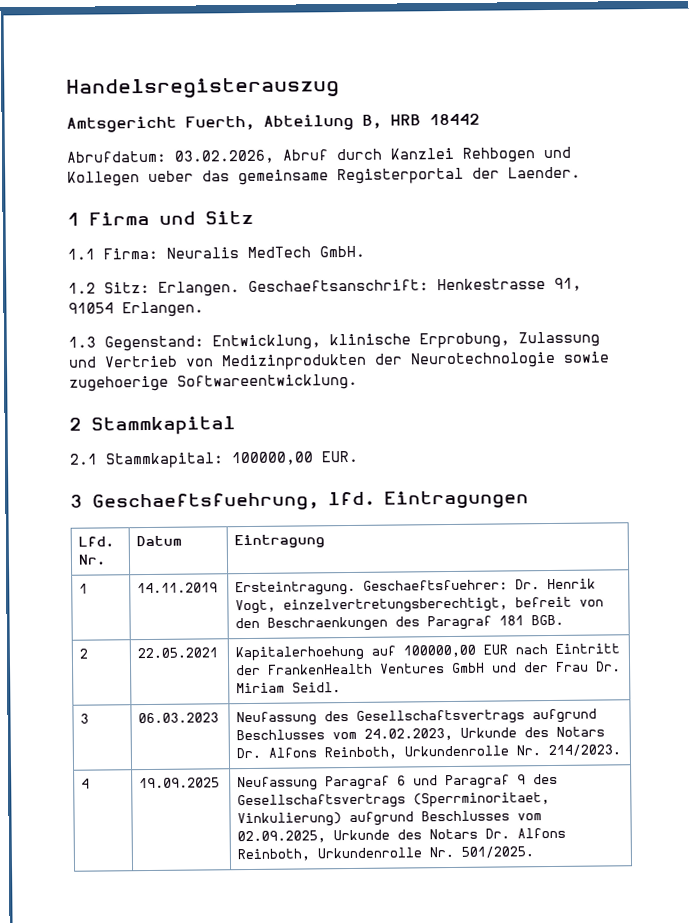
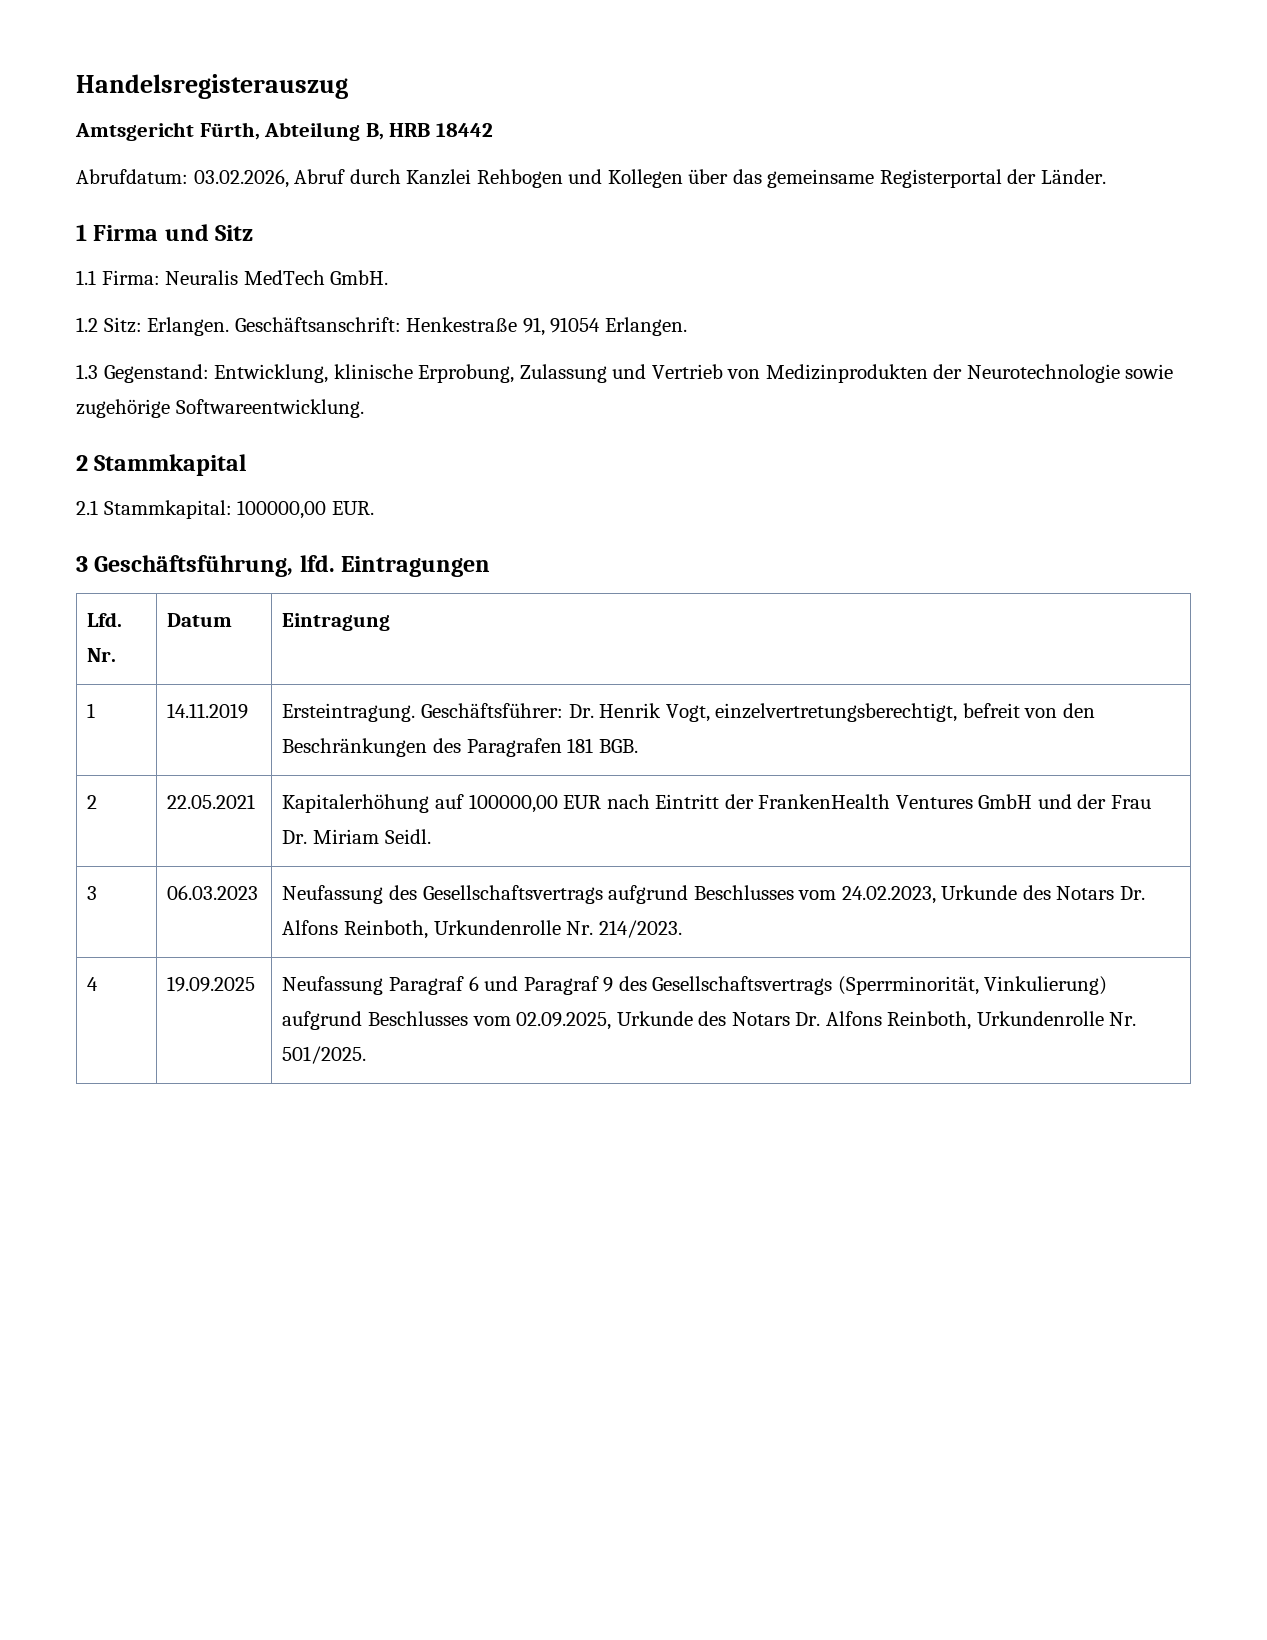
- Amtsgericht Fuerth, Abteilung B, HRB 18442
+ Amtsgericht Fürth, Abteilung B, HRB 18442
- Abrufdatum: 03.02.2026, Abruf durch Kanzlei Rehbogen und Kollegen ueber das gemeinsame Registerportal der Laender.
+ Abrufdatum: 03.02.2026, Abruf durch Kanzlei Rehbogen und Kollegen über das gemeinsame Registerportal der Länder.
- Geschaeftsanschrift: Henkestrasse 91, 91054 Erlangen.
+ Geschäftsanschrift: Henkestraße 91, 91054 Erlangen.
- 1.3 Gegenstand: Entwicklung, klinische Erprobung, Zulassung und Vertrieb von Medizinprodukten der Neurotechnologie sowie zugehoerige Softwareentwicklung.
+ 1.3 Gegenstand: Entwicklung, klinische Erprobung, Zulassung und Vertrieb von Medizinprodukten der Neurotechnologie sowie zugehörige Softwareentwicklung.
- 3 Geschaeftsfuehrung, lfd.
+ 3 Geschäftsführung, lfd.
- 1 | 14.11.2019 | Ersteintragung. Geschaeftsfuehrer: Dr. Henrik Vogt, einzelvertretungsberechtigt, befreit von den Beschraenkungen des Paragraf 181 BGB.
+ 1 | 14.11.2019 | Ersteintragung. Geschäftsführer: Dr. Henrik Vogt, einzelvertretungsberechtigt, befreit von den Beschränkungen des Paragrafen 181 BGB.
- 2 | 22.05.2021 | Kapitalerhoehung auf 100000,00 EUR nach Eintritt der FrankenHealth Ventures GmbH und der Frau Dr. Miriam Seidl.
+ 2 | 22.05.2021 | Kapitalerhöhung auf 100000,00 EUR nach Eintritt der FrankenHealth Ventures GmbH und der Frau Dr. Miriam Seidl.
- 4 | 19.09.2025 | Neufassung Paragraf 6 und Paragraf 9 des Gesellschaftsvertrags (Sperrminoritaet, Vinkulierung) aufgrund Beschlusses vom 02.09.2025, Urkunde des Notars Dr. Alfons Reinboth, Urkundenrolle Nr. 501/2025.
+ 4 | 19.09.2025 | Neufassung Paragraf 6 und Paragraf 9 des Gesellschaftsvertrags (Sperrminorität, Vinkulierung) aufgrund Beschlusses vom 02.09.2025, Urkunde des Notars Dr. Alfons Reinboth, Urkundenrolle Nr. 501/2025.

